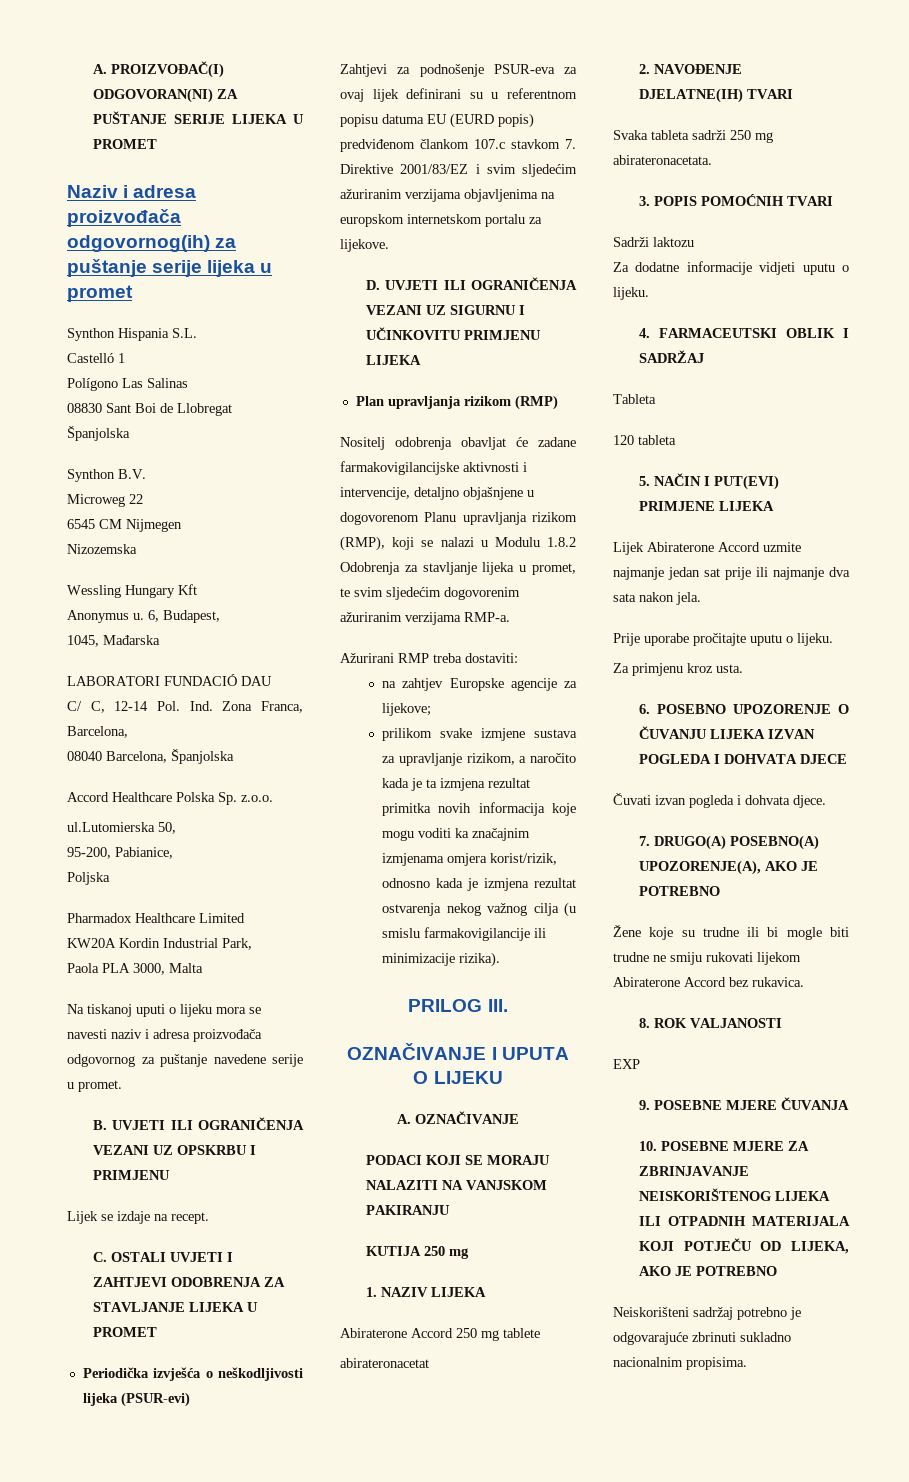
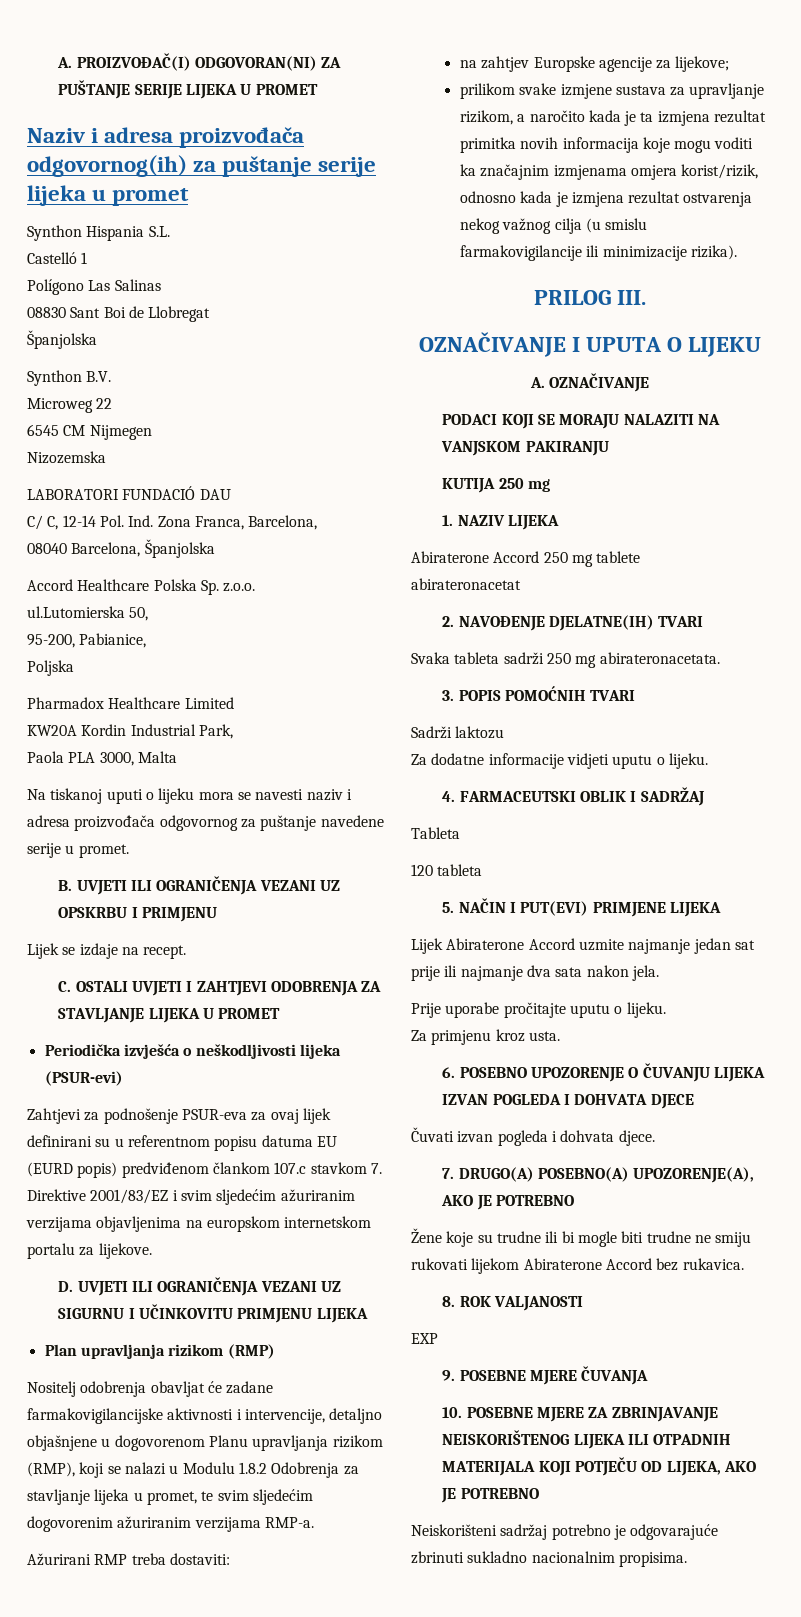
- Wessling Hungary Kft
- Anonymus u. 6, Budapest,
- 1045, Mađarska

